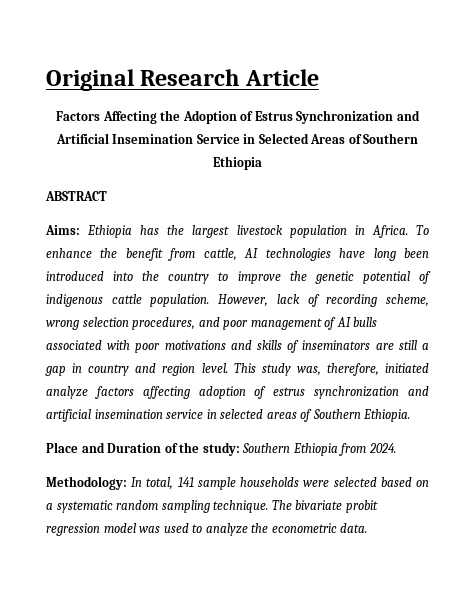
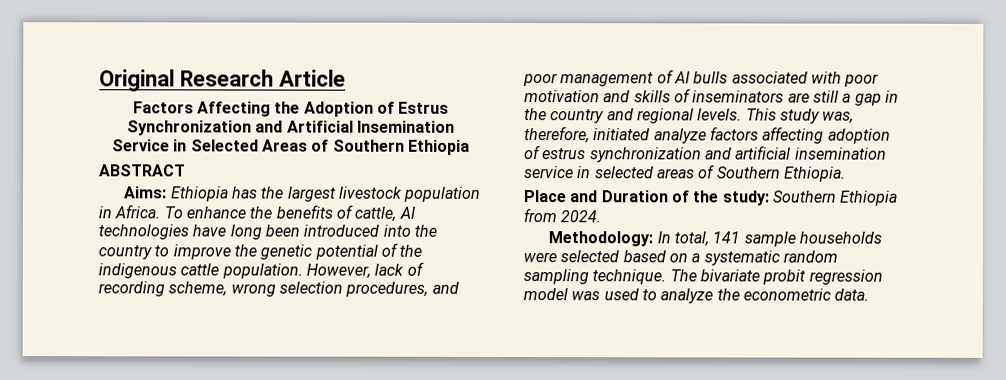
- To enhance the benefit from cattle, AI technologies have long been introduced into the country to improve the genetic potential of indigenous cattle population.
+ To enhance the benefits of cattle, AI technologies have long been introduced into the country to improve the genetic potential of the indigenous cattle population.
- However, lack of recording scheme, wrong selection procedures, and poor management of AI bulls associated with poor motivations and skills of inseminators are still a gap in country and region level.
+ However, lack of recording scheme, wrong selection procedures, and poor management of AI bulls associated with poor motivation and skills of inseminators are still a gap in the country and regional levels.

